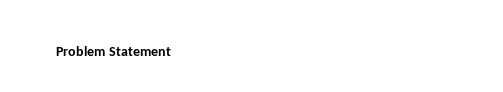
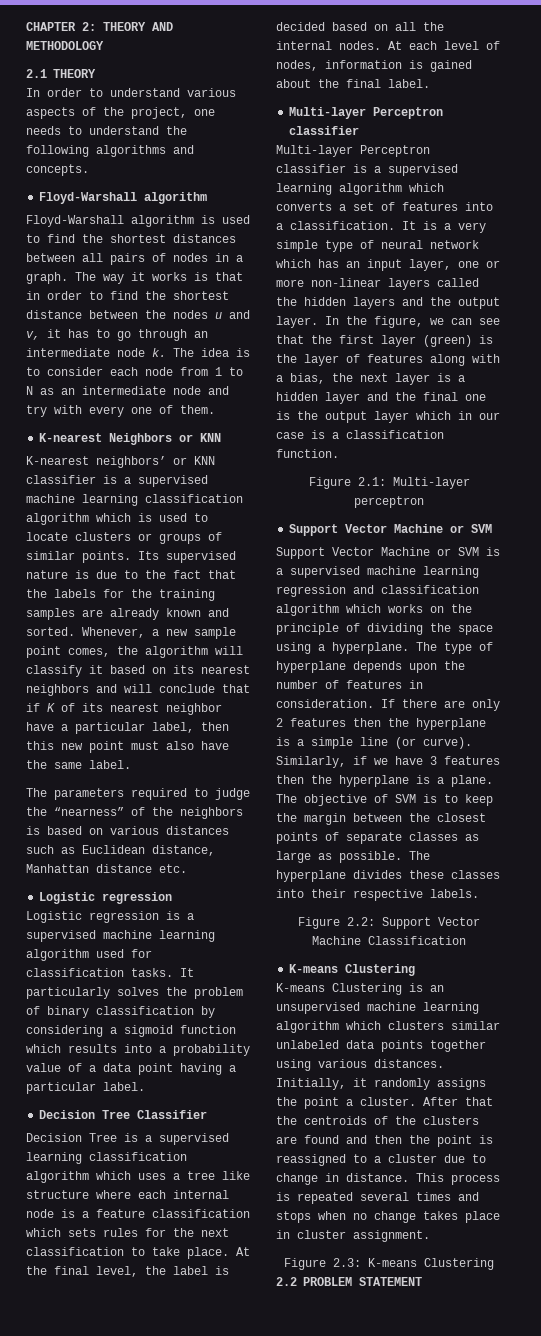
- Problem Statement
+ CHAPTER 2: THEORY AND METHODOLOGY
+ 2.1 THEORY
+ In order to understand various aspects of the project, one needs to understand the following algorithms and concepts.
+ Floyd-Warshall algorithm
+ Floyd-Warshall algorithm is used to find the shortest distances between all pairs of nodes in a graph. The way it works is that in order to find the shortest distance between the nodes u and v, it has to go through an intermediate node k. The idea is to consider each node from 1 to N as an intermediate node and try with every one of them.
+ K-nearest Neighbors or KNN
+ K-nearest neighbors’ or KNN classifier is a supervised machine learning classification algorithm which is used to locate clusters or groups of similar points. Its supervised nature is due to the fact that the labels for the training samples are already known and sorted. Whenever, a new sample point comes, the algorithm will classify it based on its nearest neighbors and will conclude that if K of its nearest neighbor have a particular label, then this new point must also have the same label.
+ The parameters required to judge the “nearness” of the neighbors is based on various distances such as Euclidean distance, Manhattan distance etc.
+ Logistic regression
+ Logistic regression is a supervised machine learning algorithm used for classification tasks. It particularly solves the problem of binary classification by considering a sigmoid function which results into a probability value of a data point having a particular label.
+ Decision Tree Classifier
+ Decision Tree is a supervised learning classification algorithm which uses a tree like structure where each internal node is a feature classification which sets rules for the next classification to take place. At the final level, the label is decided based on all the internal nodes. At each level of nodes, information is gained about the final label.
+ Multi-layer Perceptron classifier
+ Multi-layer Perceptron classifier is a supervised learning algorithm which converts a set of features into a classification. It is a very simple type of neural network which has an input layer, one or more non-linear layers called the hidden layers and the output layer. In the figure, we can see that the first layer (green) is the layer of features along with a bias, the next layer is a hidden layer and the final one is the output layer which in our case is a classification function.
+ Figure 2.1: Multi-layer perceptron
+ Support Vector Machine or SVM
+ Support Vector Machine or SVM is a supervised machine learning regression and classification algorithm which works on the principle of dividing the space using a hyperplane. The type of hyperplane depends upon the number of features in consideration. If there are only 2 features then the hyperplane is a simple line (or curve). Similarly, if we have 3 features then the hyperplane is a plane. The objective of SVM is to keep the margin between the closest points of separate classes as large as possible. The hyperplane divides these classes into their respective labels.
+ Figure 2.2: Support Vector Machine Classification
+ K-means Clustering
+ K-means Clustering is an unsupervised machine learning algorithm which clusters similar unlabeled data points together using various distances. Initially, it randomly assigns the point a cluster. After that the centroids of the clusters are found and then the point is reassigned to a cluster due to change in distance. This process is repeated several times and stops when no change takes place in cluster assignment.
+ Figure 2.3: K-means Clustering
+ 2.2 PROBLEM STATEMENT

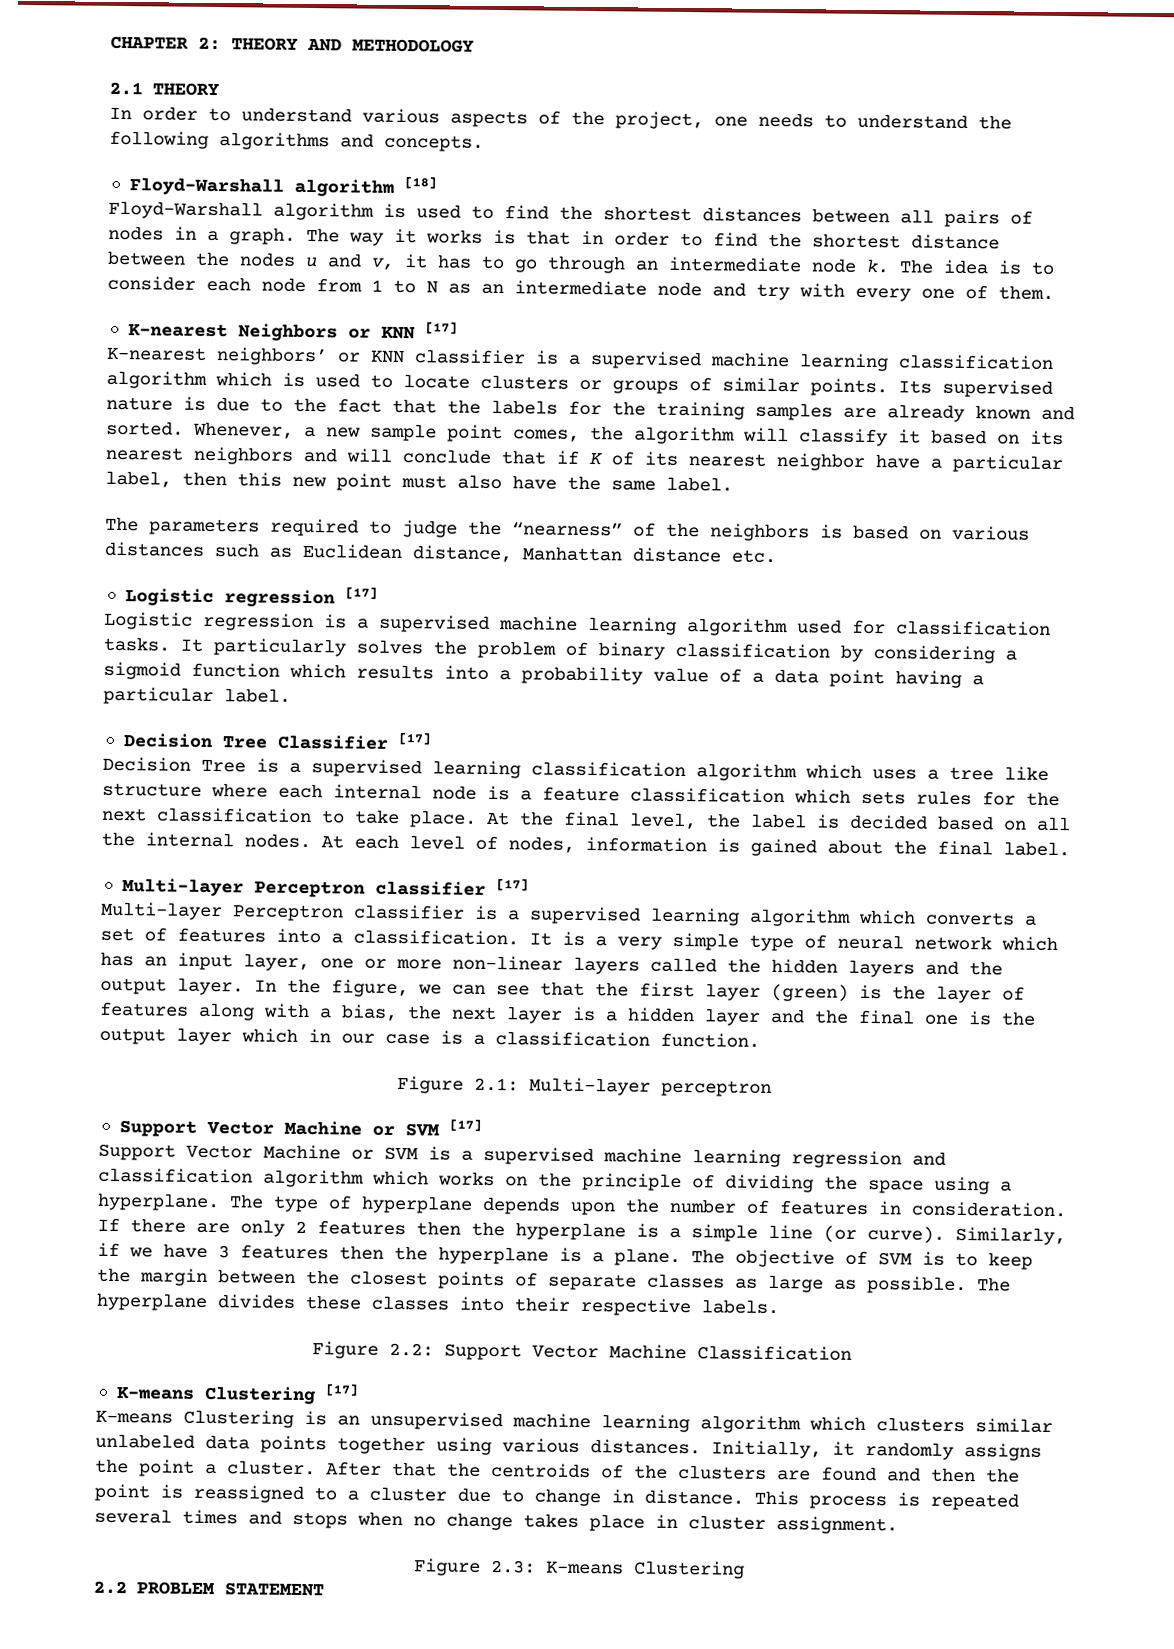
  In order to understand various aspects of the project, one needs to understand the following algorithms and concepts.
- Floyd-Warshall algorithm
+ Floyd-Warshall algorithm [18]
- K-nearest Neighbors or KNN
+ K-nearest Neighbors or KNN [17]
  The parameters required to judge the “nearness” of the neighbors is based on various distances such as Euclidean distance, Manhattan distance etc.
- Logistic regression
+ Logistic regression [17]
- Decision Tree Classifier
+ Decision Tree Classifier [17]
  At each level of nodes, information is gained about the final label.
- Multi-layer Perceptron classifier
+ Multi-layer Perceptron classifier [17]
  Figure 2.1: Multi-layer perceptron
- Support Vector Machine or SVM
+ Support Vector Machine or SVM [17]
  Figure 2.2: Support Vector Machine Classification
- K-means Clustering
+ K-means Clustering [17]

